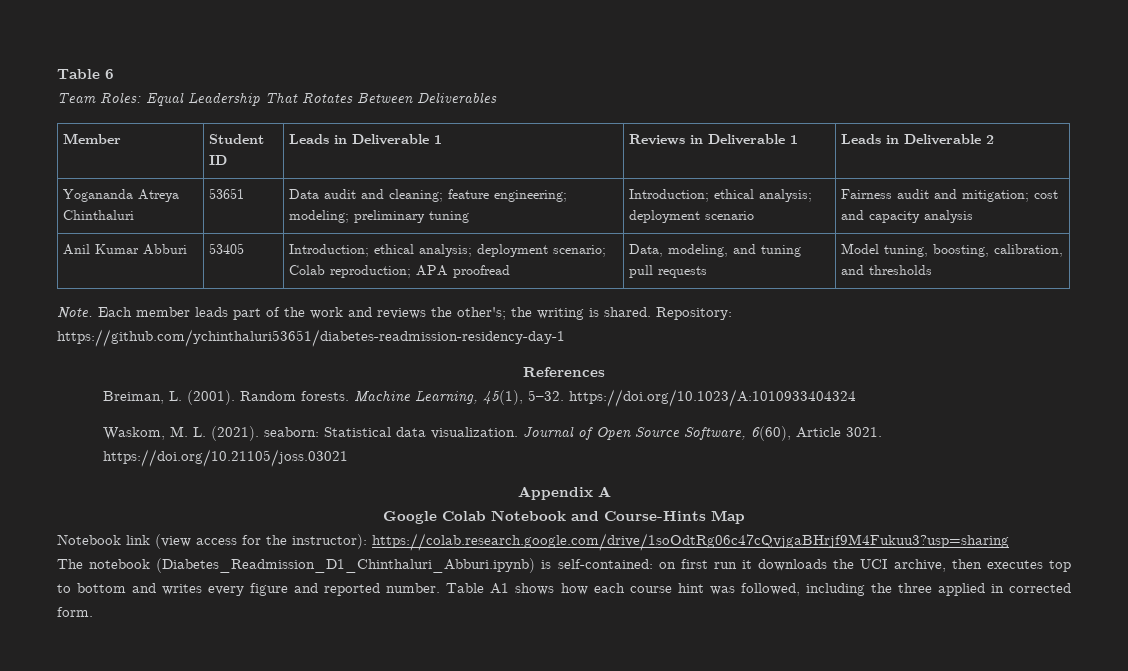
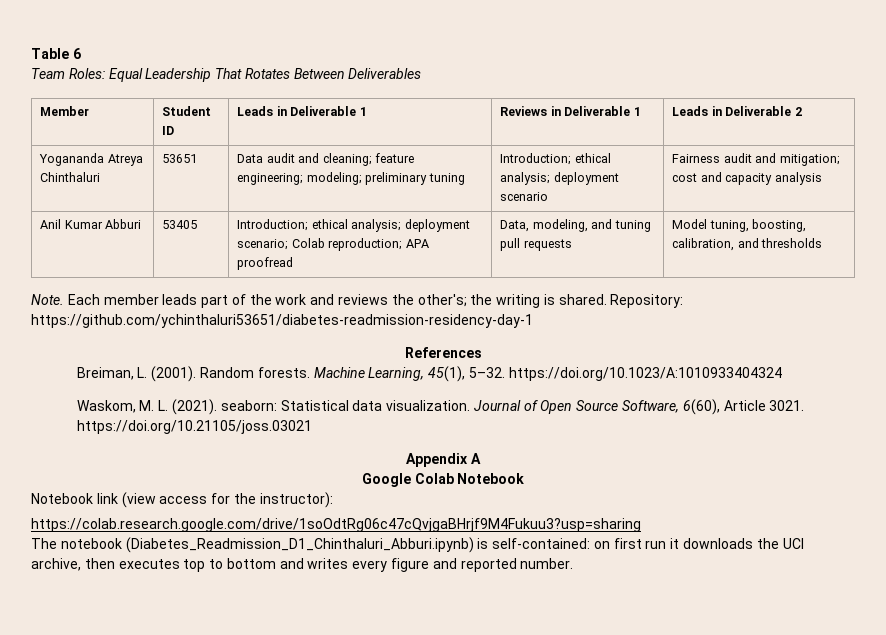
- Google Colab Notebook and Course-Hints Map
+ Google Colab Notebook
- Notebook link (view access for the instructor): https://colab.research.google.com/drive/1soOdtRg06c47cQvjgaBHrjf9M4Fukuu3?usp=sharing
+ Notebook link (view access for the instructor):
+ https://colab.research.google.com/drive/1soOdtRg06c47cQvjgaBHrjf9M4Fukuu3?usp=sharing
- Table A1 shows how each course hint was followed, including the three applied in corrected form.

